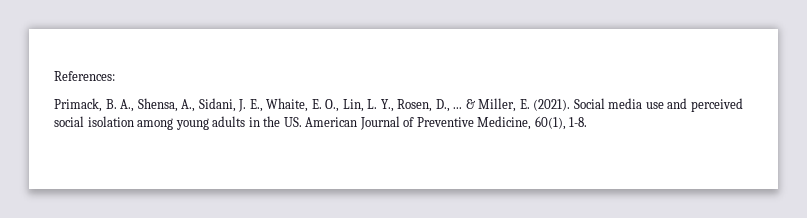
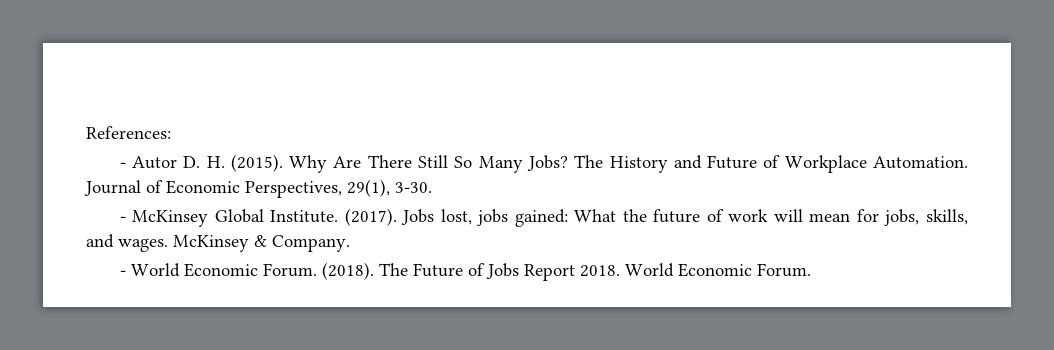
- Primack, B. A., Shensa, A., Sidani, J. E., Whaite, E. O., Lin, L. Y., Rosen, D., ... & Miller, E. (2021). Social media use and perceived social isolation among young adults in the US. American Journal of Preventive Medicine, 60(1), 1-8.
+ - Autor D. H. (2015). Why Are There Still So Many Jobs? The History and Future of Workplace Automation. Journal of Economic Perspectives, 29(1), 3-30.
+ - McKinsey Global Institute. (2017). Jobs lost, jobs gained: What the future of work will mean for jobs, skills, and wages. McKinsey & Company.
+ - World Economic Forum. (2018). The Future of Jobs Report 2018. World Economic Forum.

